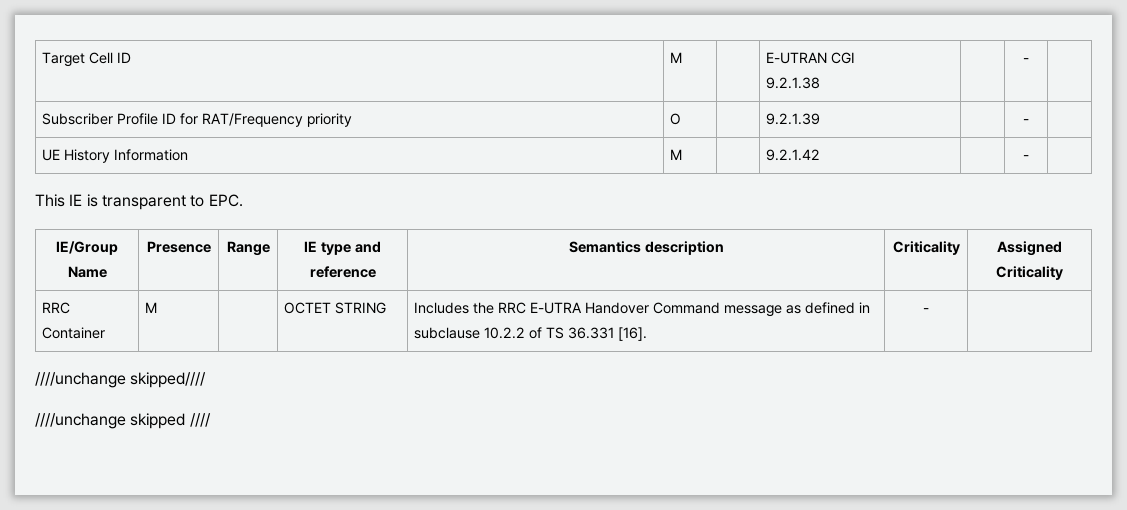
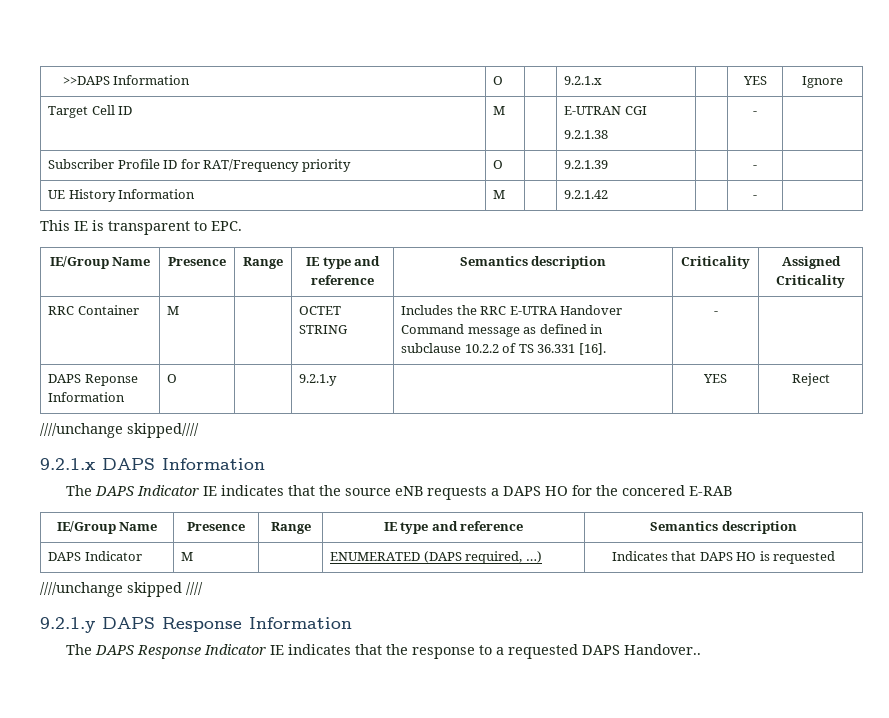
+ >>DAPS Information | O | | 9.2.1.x | | YES | Ignore
+ DAPS Reponse Information | O | | 9.2.1.y | | YES | Reject
  ////unchange skipped////
+ 9.2.1.x DAPS Information
+ The DAPS Indicator IE indicates that the source eNB requests a DAPS HO for the concered E-RAB
+ IE/Group Name | Presence | Range | IE type and reference | Semantics description
+ DAPS Indicator | M | | ENUMERATED (DAPS required, …) | Indicates that DAPS HO is requested
  ////unchange skipped ////
+ 9.2.1.y DAPS Response Information
+ The DAPS Response Indicator IE indicates that the response to a requested DAPS Handover..

